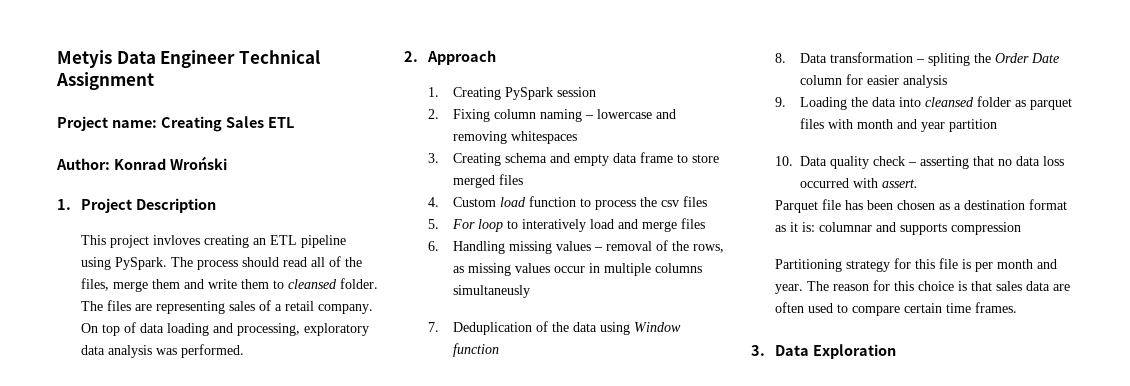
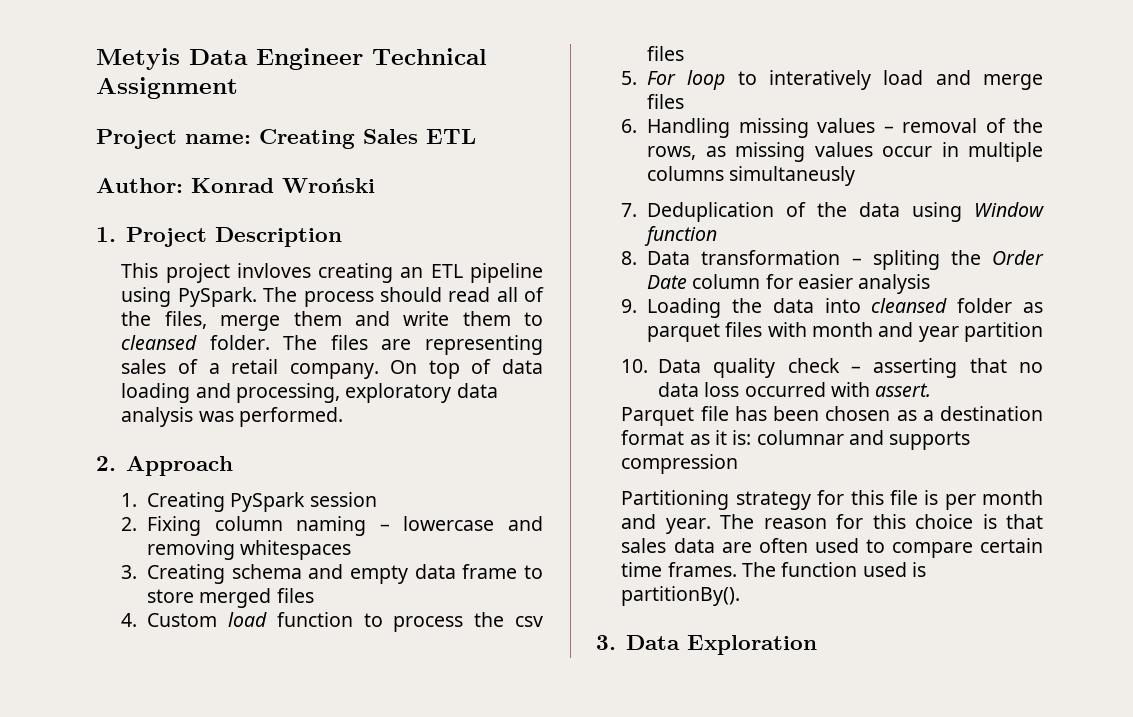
+ The function used is partitionBy().

